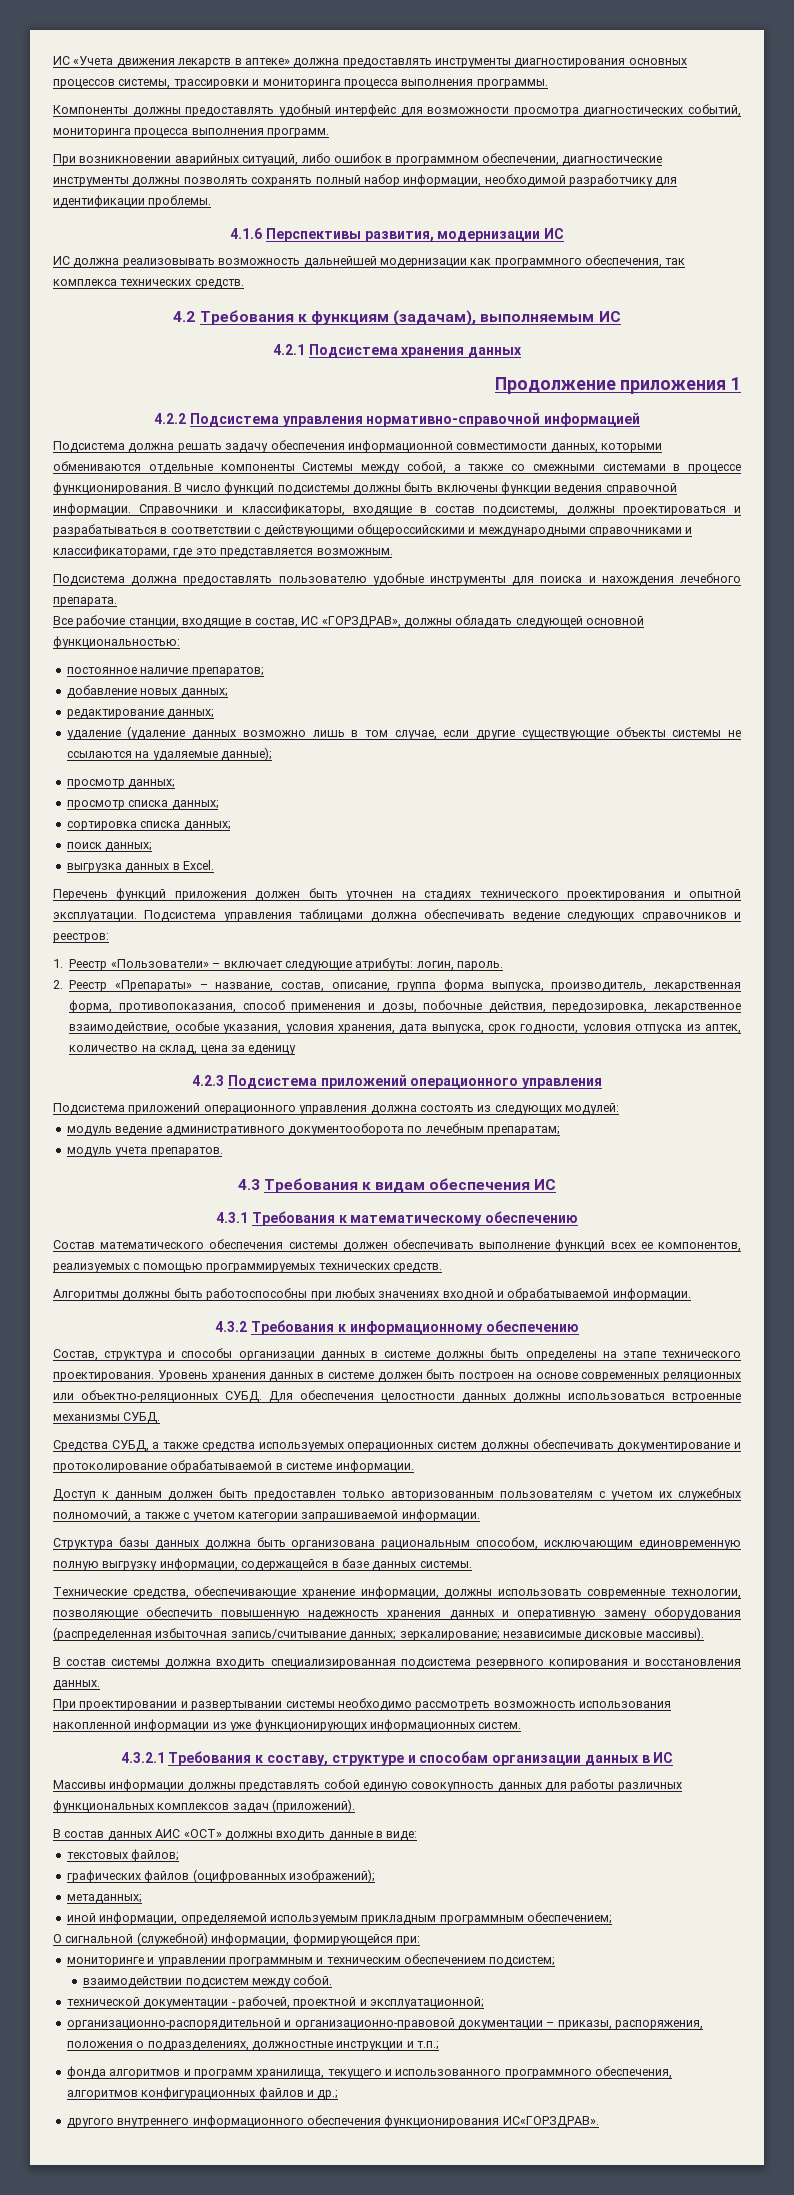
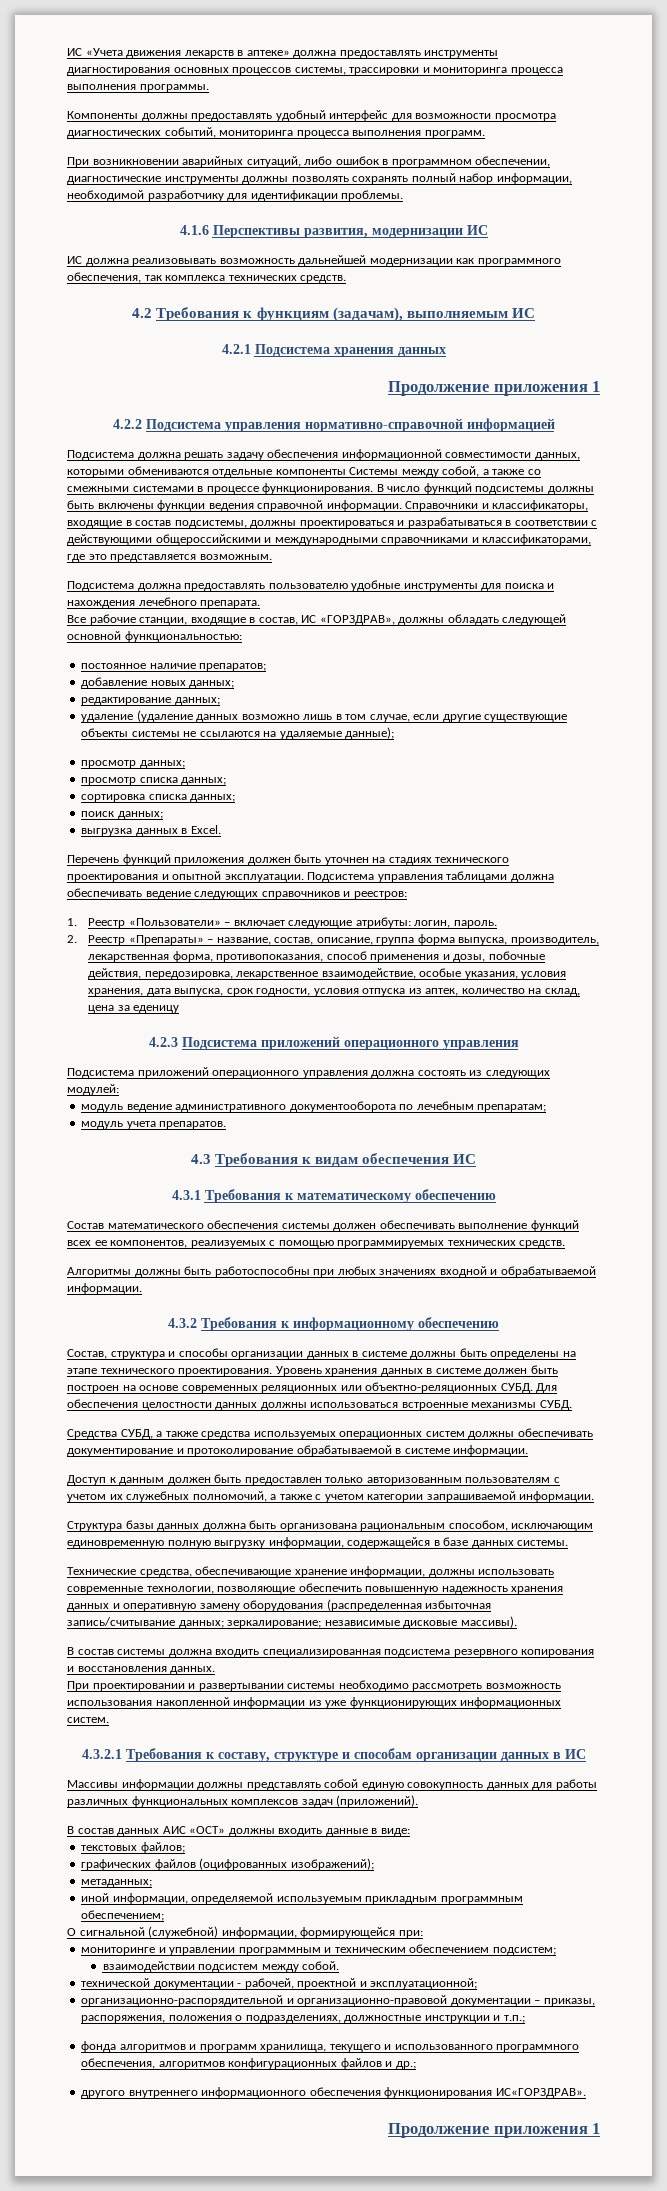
  другого внутреннего информационного обеспечения функционирования ИС«ГОРЗДРАВ».
+ Продолжение приложения 1

